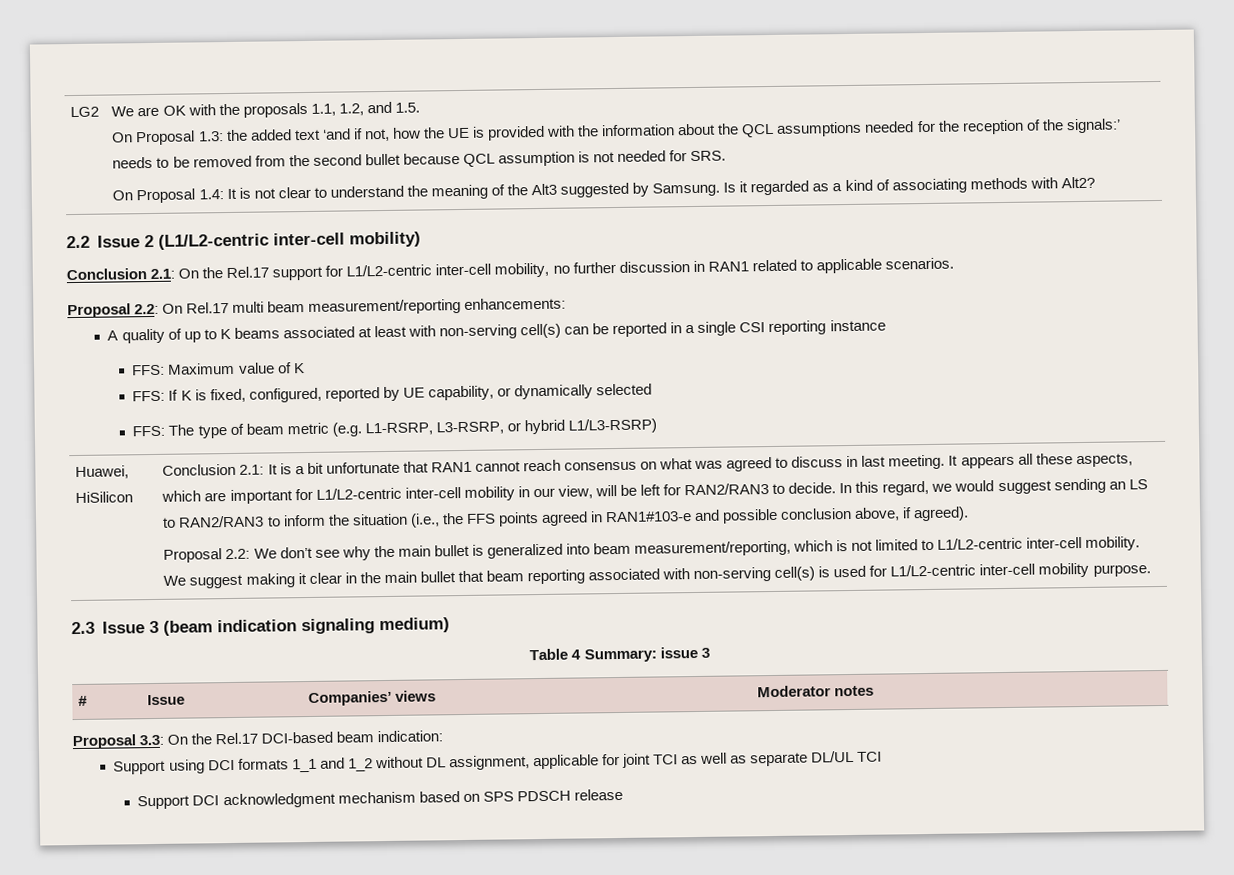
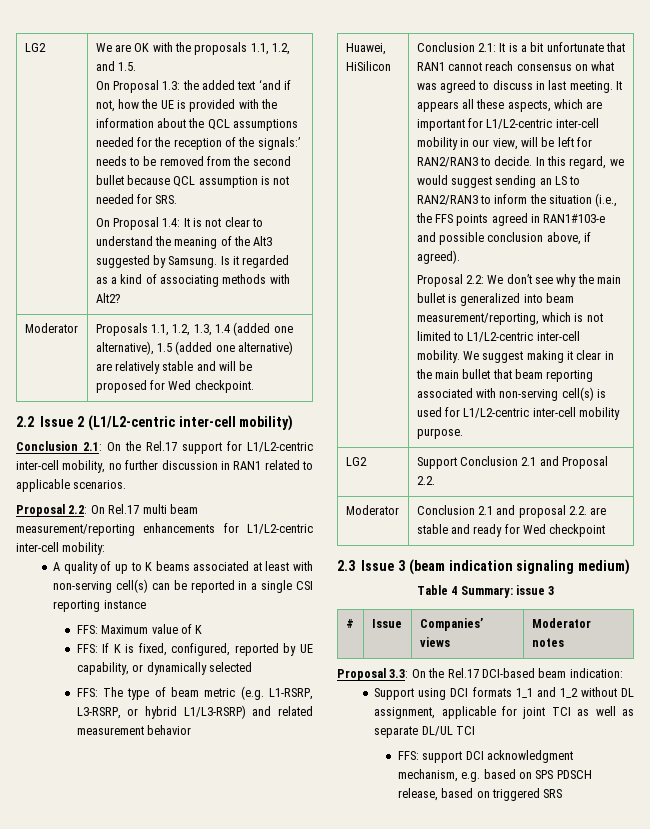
+ Moderator | Proposals 1.1, 1.2, 1.3, 1.4 (added one alternative), 1.5 (added one alternative) are relatively stable and will be proposed for Wed checkpoint.
- Proposal 2.2: On Rel.17 multi beam measurement/reporting enhancements:
+ Proposal 2.2: On Rel.17 multi beam measurement/reporting enhancements for L1/L2-centric inter-cell mobility:
- FFS: The type of beam metric (e.g. L1-RSRP, L3-RSRP, or hybrid L1/L3-RSRP)
+ FFS: The type of beam metric (e.g. L1-RSRP, L3-RSRP, or hybrid L1/L3-RSRP) and related measurement behavior
+ LG2 | Support Conclusion 2.1 and Proposal 2.2.
+ Moderator | Conclusion 2.1 and proposal 2.2. are stable and ready for Wed checkpoint
- Support DCI acknowledgment mechanism based on SPS PDSCH release
+ FFS: support DCI acknowledgment mechanism, e.g. based on SPS PDSCH release, based on triggered SRS

